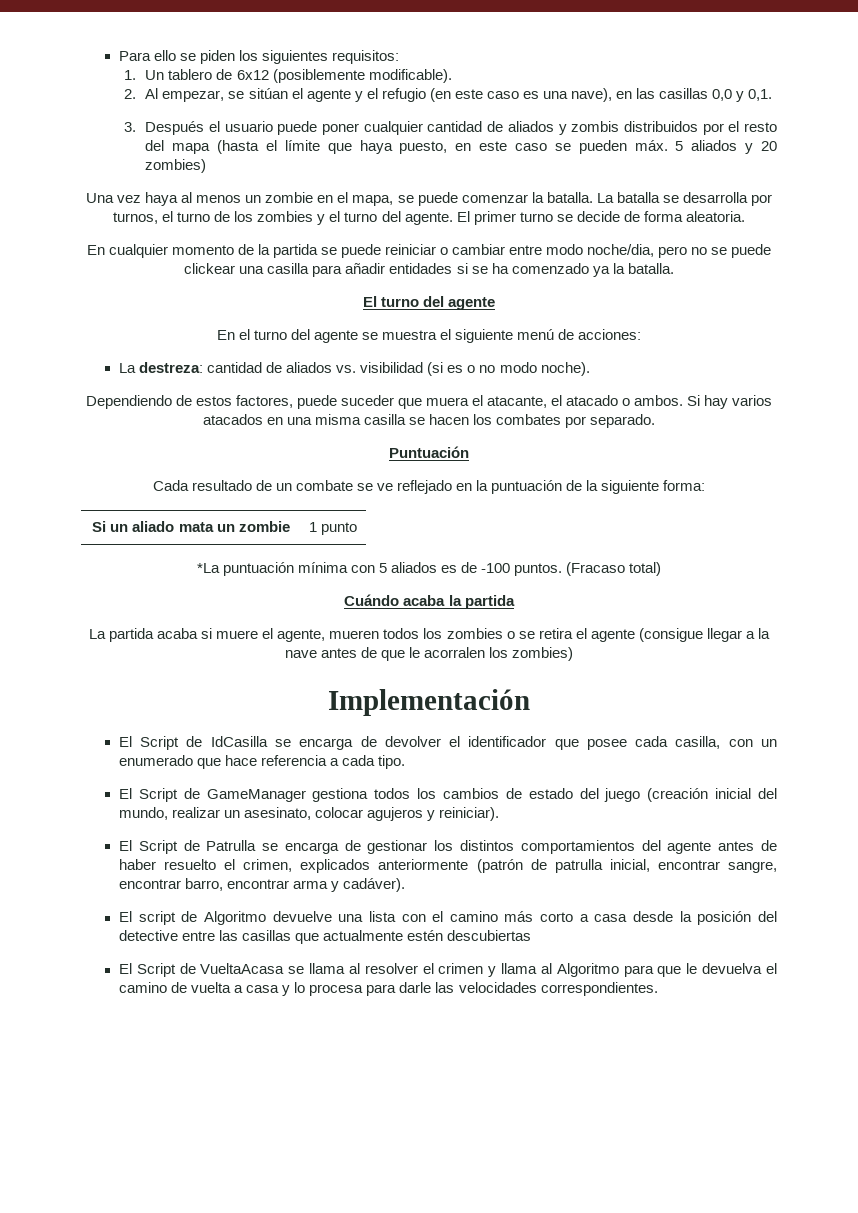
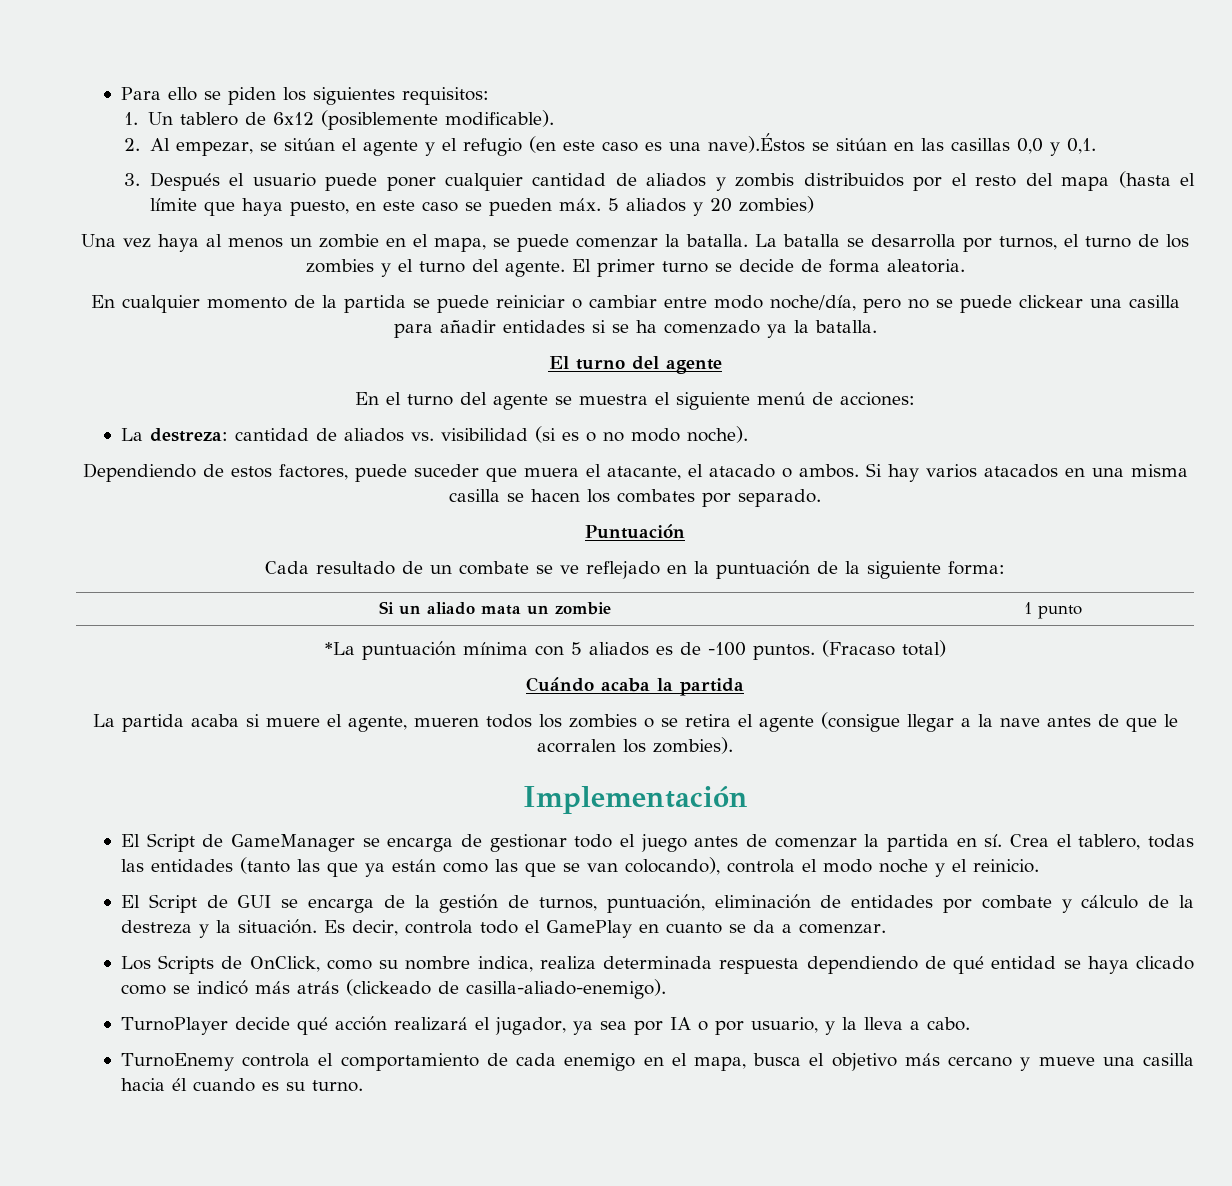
- 2. Al empezar, se sitúan el agente y el refugio (en este caso es una nave), en las casillas 0,0 y 0,1.
+ 2. Al empezar, se sitúan el agente y el refugio (en este caso es una nave).Éstos se sitúan en las casillas 0,0 y 0,1.
- En cualquier momento de la partida se puede reiniciar o cambiar entre modo noche/dia, pero no se puede clickear una casilla para añadir entidades si se ha comenzado ya la batalla.
+ En cualquier momento de la partida se puede reiniciar o cambiar entre modo noche/día, pero no se puede clickear una casilla para añadir entidades si se ha comenzado ya la batalla.
- La partida acaba si muere el agente, mueren todos los zombies o se retira el agente (consigue llegar a la nave antes de que le acorralen los zombies)
+ La partida acaba si muere el agente, mueren todos los zombies o se retira el agente (consigue llegar a la nave antes de que le acorralen los zombies).
- El Script de IdCasilla se encarga de devolver el identificador que posee cada casilla, con un enumerado que hace referencia a cada tipo.
- El Script de GameManager gestiona todos los cambios de estado del juego (creación inicial del mundo, realizar un asesinato, colocar agujeros y reiniciar).
- El Script de Patrulla se encarga de gestionar los distintos comportamientos del agente antes de haber resuelto el crimen, explicados anteriormente (patrón de patrulla inicial, encontrar sangre, encontrar barro, encontrar arma y cadáver).
- El script de Algoritmo devuelve una lista con el camino más corto a casa desde la posición del detective entre las casillas que actualmente estén descubiertas
- El Script de VueltaAcasa se llama al resolver el crimen y llama al Algoritmo para que le devuelva el camino de vuelta a casa y lo procesa para darle las velocidades correspondientes.
+ El Script de GameManager se encarga de gestionar todo el juego antes de comenzar la partida en sí. Crea el tablero, todas las entidades (tanto las que ya están como las que se van colocando), controla el modo noche y el reinicio.
+ El Script de GUI se encarga de la gestión de turnos, puntuación, eliminación de entidades por combate y cálculo de la destreza y la situación. Es decir, controla todo el GamePlay en cuanto se da a comenzar.
+ Los Scripts de OnClick, como su nombre indica, realiza determinada respuesta dependiendo de qué entidad se haya clicado como se indicó más atrás (clickeado de casilla-aliado-enemigo).
+ TurnoPlayer decide qué acción realizará el jugador, ya sea por IA o por usuario, y la lleva a cabo.
+ TurnoEnemy controla el comportamiento de cada enemigo en el mapa, busca el objetivo más cercano y mueve una casilla hacia él cuando es su turno.

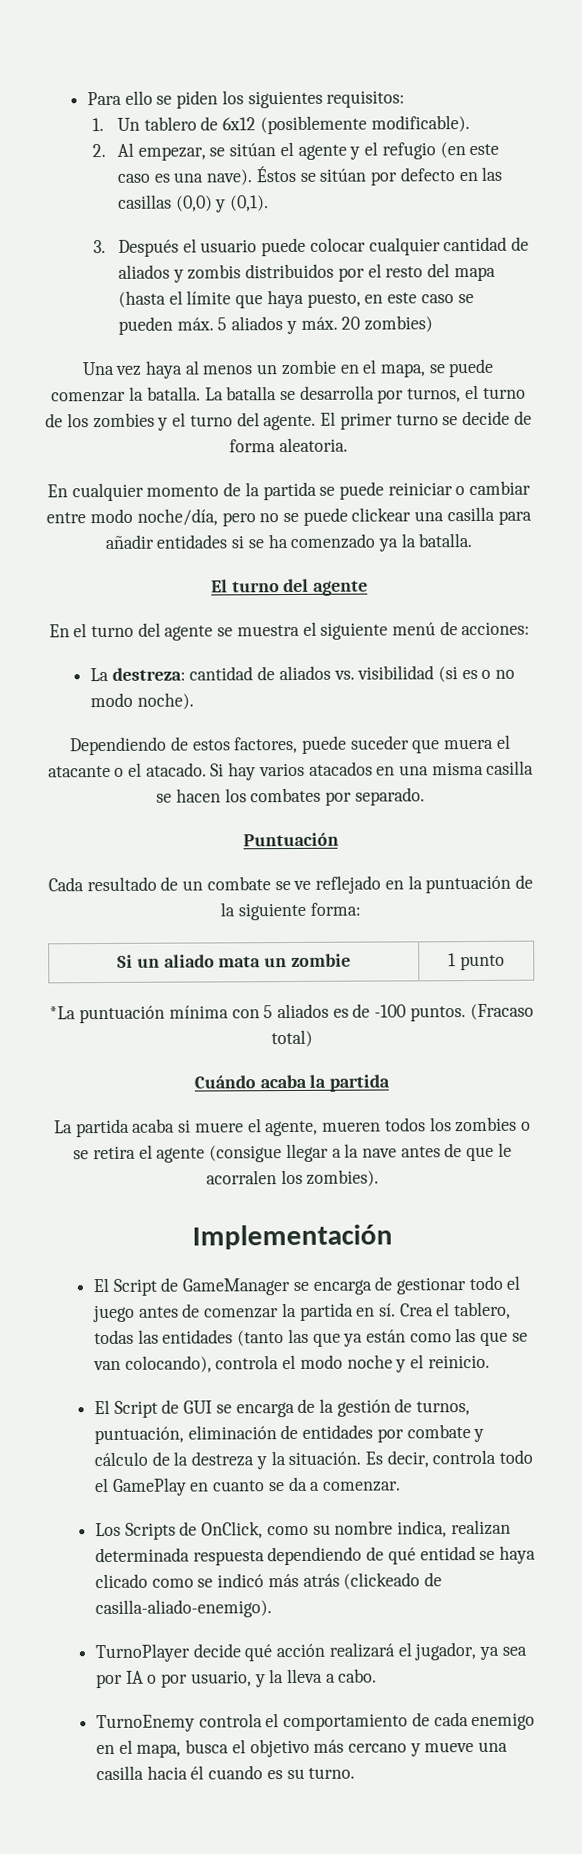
- 2. Al empezar, se sitúan el agente y el refugio (en este caso es una nave).Éstos se sitúan en las casillas 0,0 y 0,1.
+ 2. Al empezar, se sitúan el agente y el refugio (en este caso es una nave). Éstos se sitúan por defecto en las casillas (0,0) y (0,1).
- 3. Después el usuario puede poner cualquier cantidad de aliados y zombis distribuidos por el resto del mapa (hasta el límite que haya puesto, en este caso se pueden máx.
+ 3. Después el usuario puede colocar cualquier cantidad de aliados y zombis distribuidos por el resto del mapa (hasta el límite que haya puesto, en este caso se pueden máx.
- 5 aliados y 20 zombies)
+ 5 aliados y máx. 20 zombies)
- Dependiendo de estos factores, puede suceder que muera el atacante, el atacado o ambos.
+ Dependiendo de estos factores, puede suceder que muera el atacante o el atacado.
- Los Scripts de OnClick, como su nombre indica, realiza determinada respuesta dependiendo de qué entidad se haya clicado como se indicó más atrás (clickeado de casilla-aliado-enemigo).
+ Los Scripts de OnClick, como su nombre indica, realizan determinada respuesta dependiendo de qué entidad se haya clicado como se indicó más atrás (clickeado de casilla-aliado-enemigo).

